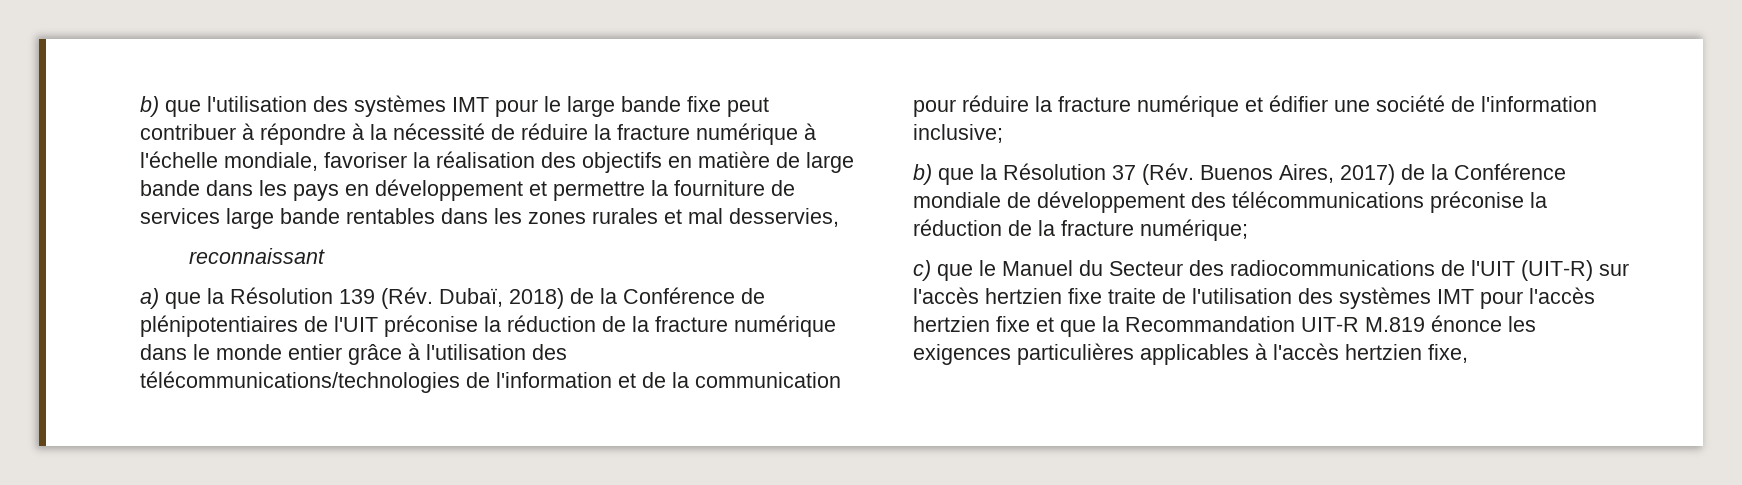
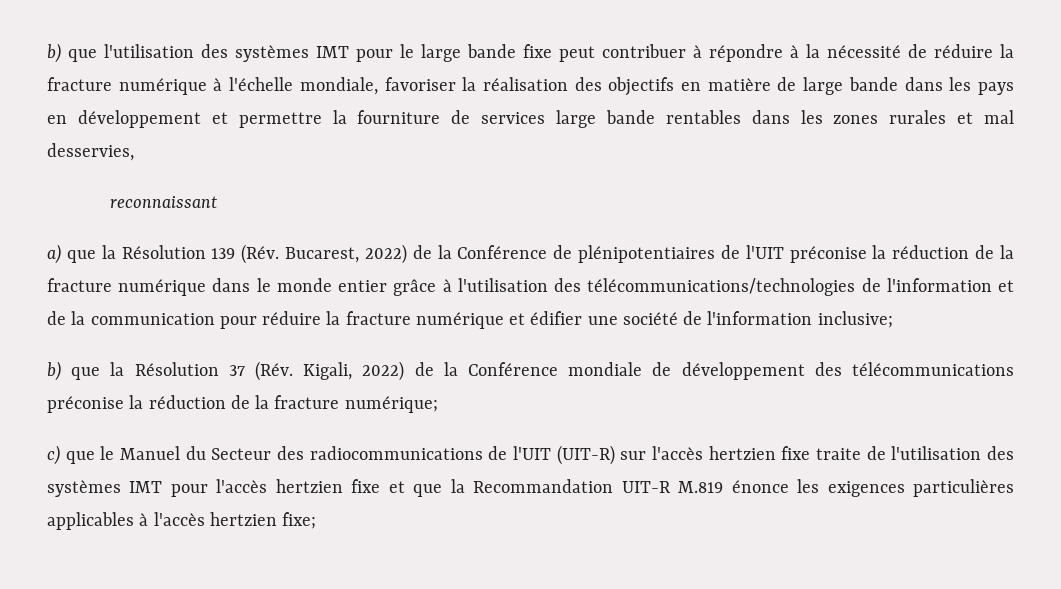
- a) que la Résolution 139 (Rév. Dubaï, 2018) de la Conférence de plénipotentiaires de l'UIT préconise la réduction de la fracture numérique dans le monde entier grâce à l'utilisation des télécommunications/technologies de l'information et de la communication pour réduire la fracture numérique et édifier une société de l'information inclusive;
+ a) que la Résolution 139 (Rév. Bucarest, 2022) de la Conférence de plénipotentiaires de l'UIT préconise la réduction de la fracture numérique dans le monde entier grâce à l'utilisation des télécommunications/technologies de l'information et de la communication pour réduire la fracture numérique et édifier une société de l'information inclusive;
- b) que la Résolution 37 (Rév. Buenos Aires, 2017) de la Conférence mondiale de développement des télécommunications préconise la réduction de la fracture numérique;
+ b) que la Résolution 37 (Rév. Kigali, 2022) de la Conférence mondiale de développement des télécommunications préconise la réduction de la fracture numérique;
- c) que le Manuel du Secteur des radiocommunications de l'UIT (UIT-R) sur l'accès hertzien fixe traite de l'utilisation des systèmes IMT pour l'accès hertzien fixe et que la Recommandation UIT-R M.819 énonce les exigences particulières applicables à l'accès hertzien fixe,
+ c) que le Manuel du Secteur des radiocommunications de l'UIT (UIT-R) sur l'accès hertzien fixe traite de l'utilisation des systèmes IMT pour l'accès hertzien fixe et que la Recommandation UIT-R M.819 énonce les exigences particulières applicables à l'accès hertzien fixe;

